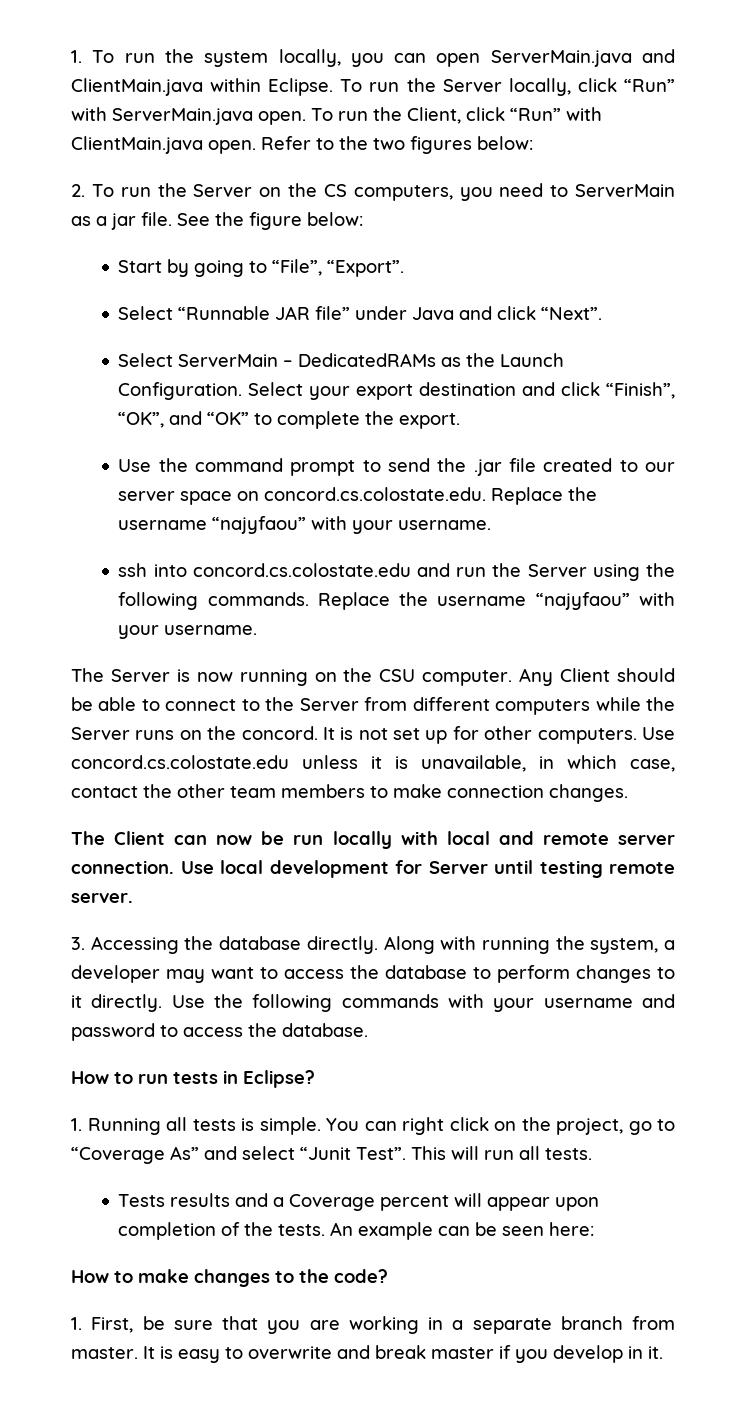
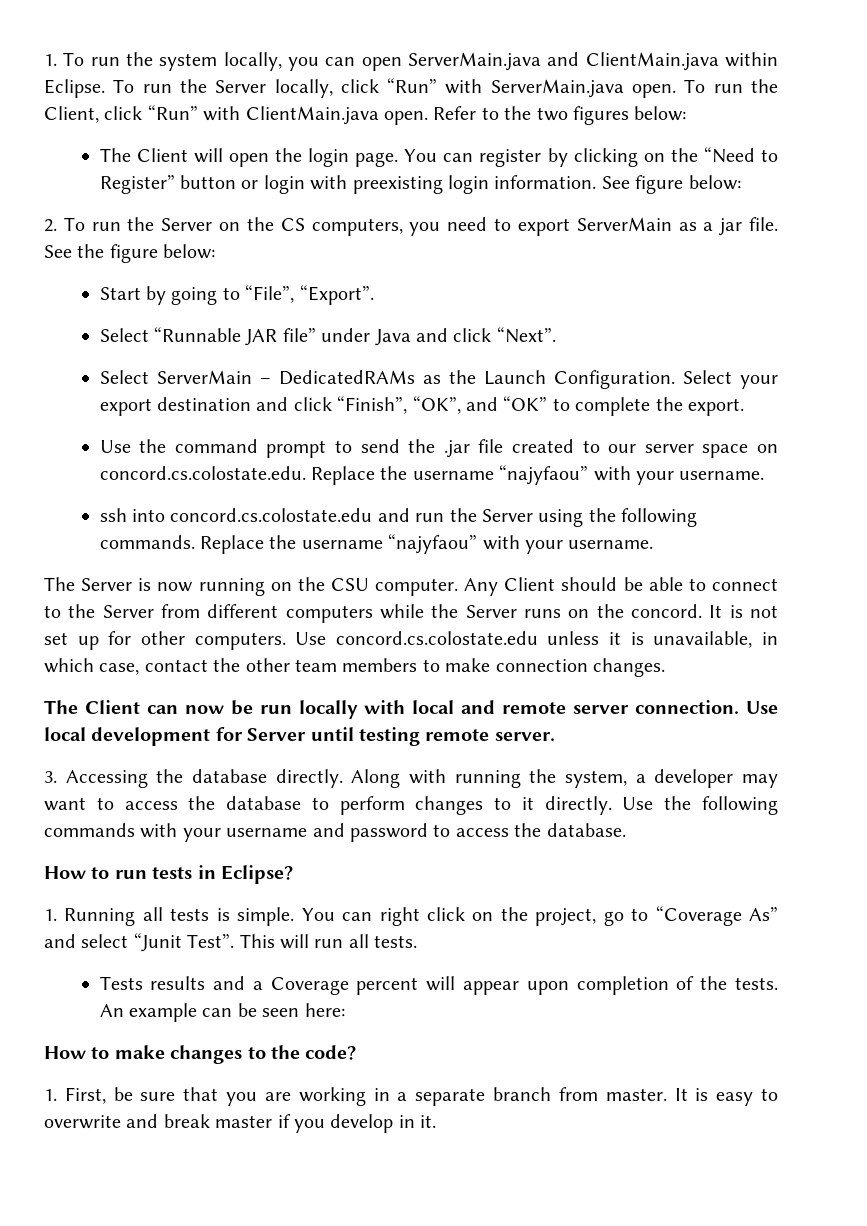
+ The Client will open the login page. You can register by clicking on the “Need to Register” button or login with preexisting login information. See figure below:
- 2. To run the Server on the CS computers, you need to ServerMain as a jar file.
+ 2. To run the Server on the CS computers, you need to export ServerMain as a jar file.

